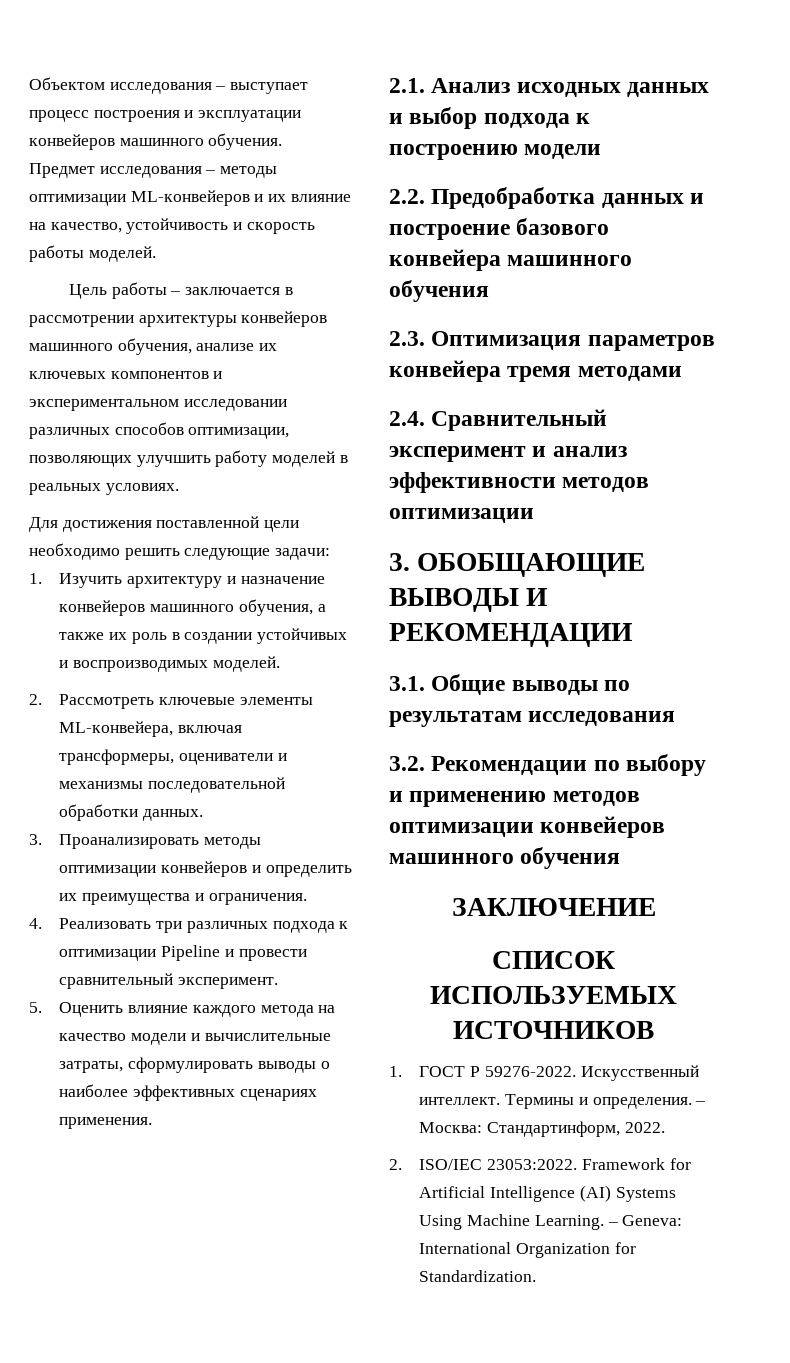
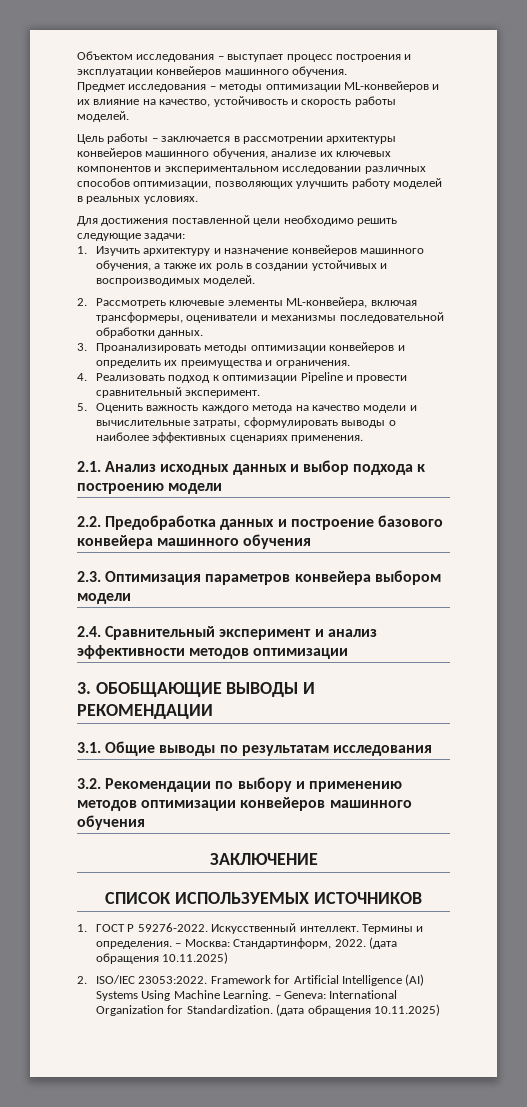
- 4. Реализовать три различных подхода к оптимизации Pipeline и провести сравнительный эксперимент.
+ 4. Реализовать подход к оптимизации Pipeline и провести сравнительный эксперимент.
- 5. Оценить влияние каждого метода на качество модели и вычислительные затраты, сформулировать выводы о наиболее эффективных сценариях применения.
+ 5. Оценить важность каждого метода на качество модели и вычислительные затраты, сформулировать выводы о наиболее эффективных сценариях применения.
- 2.3. Оптимизация параметров конвейера тремя методами
+ 2.3. Оптимизация параметров конвейера выбором модели
- – Москва: Стандартинформ, 2022.
+ – Москва: Стандартинформ, 2022. (дата обращения 10.11.2025)
- – Geneva: International Organization for Standardization.
+ – Geneva: International Organization for Standardization. (дата обращения 10.11.2025)

